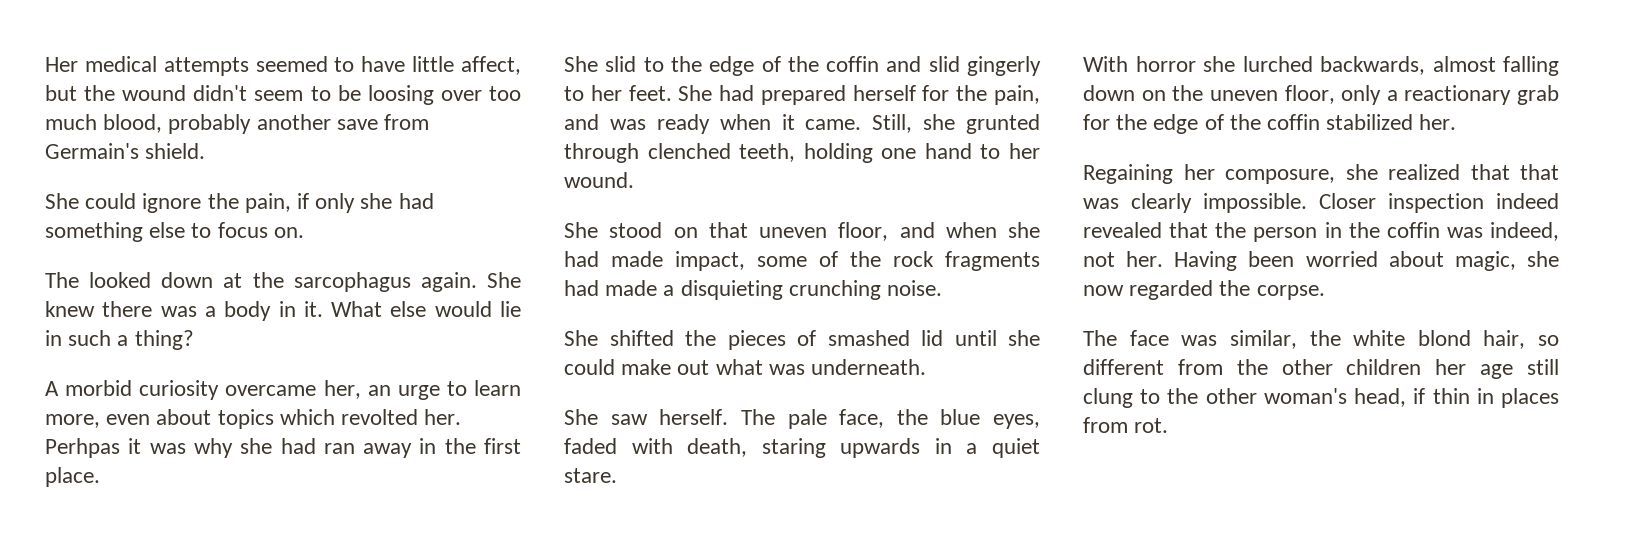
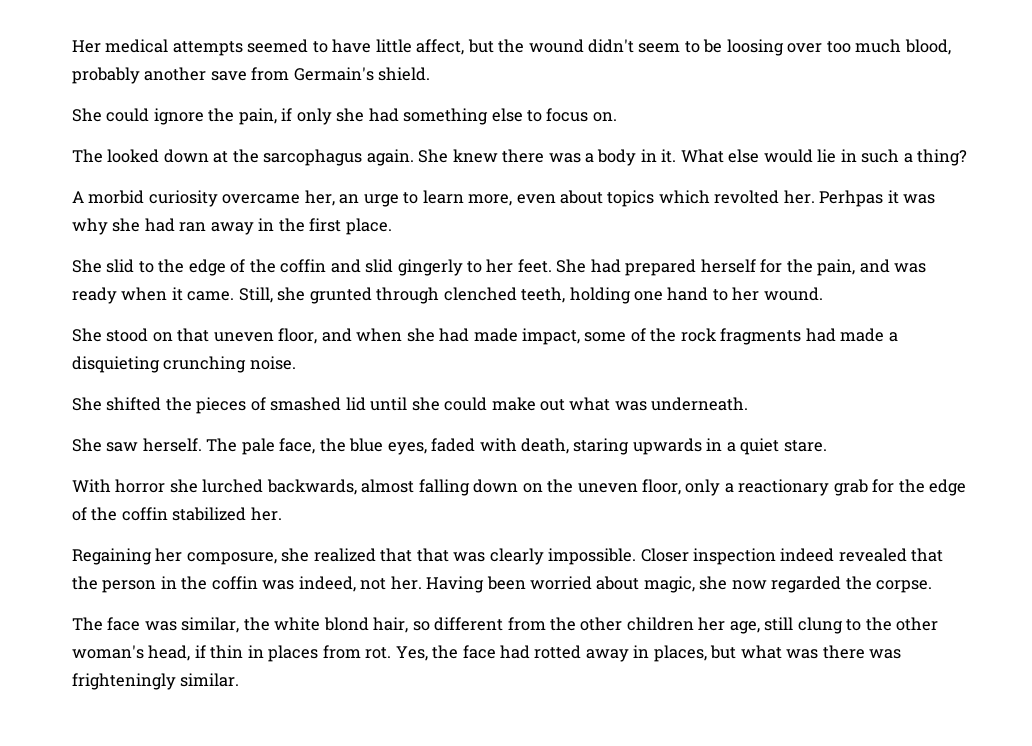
- The face was similar, the white blond hair, so different from the other children her age still clung to the other woman's head, if thin in places from rot.
+ The face was similar, the white blond hair, so different from the other children her age, still clung to the other woman's head, if thin in places from rot.
+ Yes, the face had rotted away in places, but what was there was frighteningly similar.

